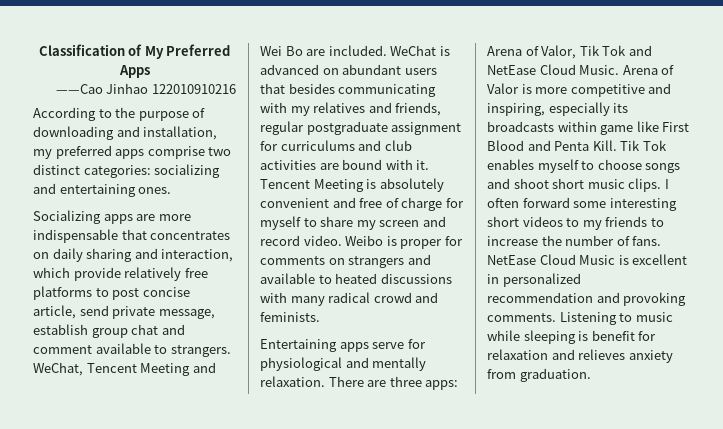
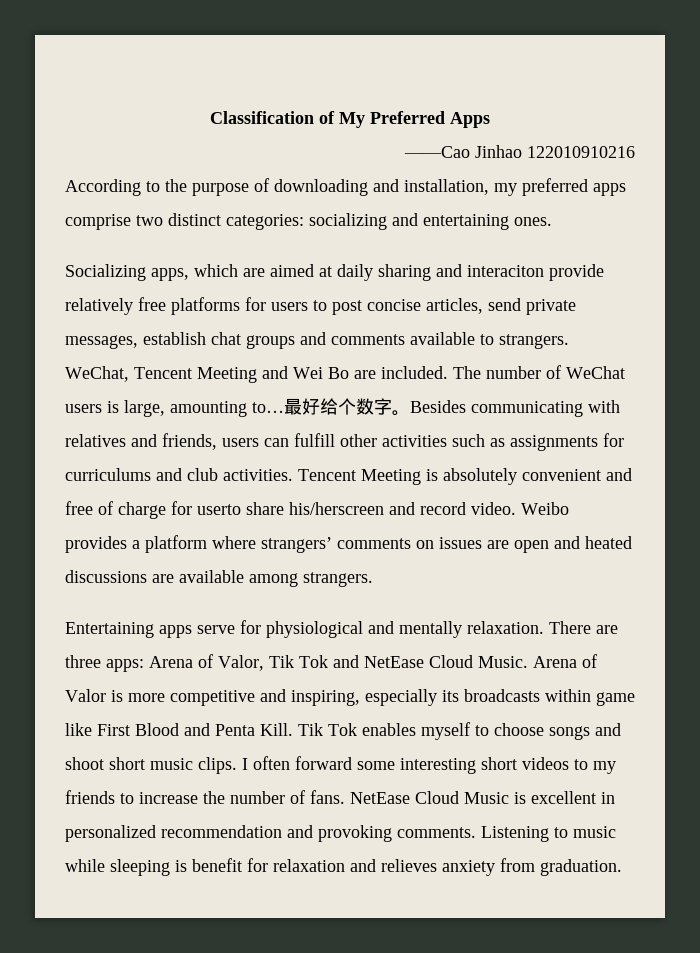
- Socializing apps are more indispensable that concentrates on daily sharing and interaction, which provide relatively free platforms to post concise article, send private message, establish group chat and comment available to strangers.
+ Socializing apps, which are aimed at daily sharing and interaciton provide relatively free platforms for users to post concise articles, send private messages, establish chat groups and comments available to strangers.
- WeChat is advanced on abundant users that besides communicating with my relatives and friends, regular postgraduate assignment for curriculums and club activities are bound with it.
+ The number of WeChat users is large, amounting to…最好给个数字。Besides communicating with relatives and friends, users can fulfill other activities such as assignments for curriculums and club activities.
- Tencent Meeting is absolutely convenient and free of charge for myself to share my screen and record video. Weibo is proper for comments on strangers and available to heated discussions with many radical crowd and feminists.
+ Tencent Meeting is absolutely convenient and free of charge for userto share his/herscreen and record video. Weibo provides a platform where strangers’ comments on issues are open and heated discussions are available among strangers.

